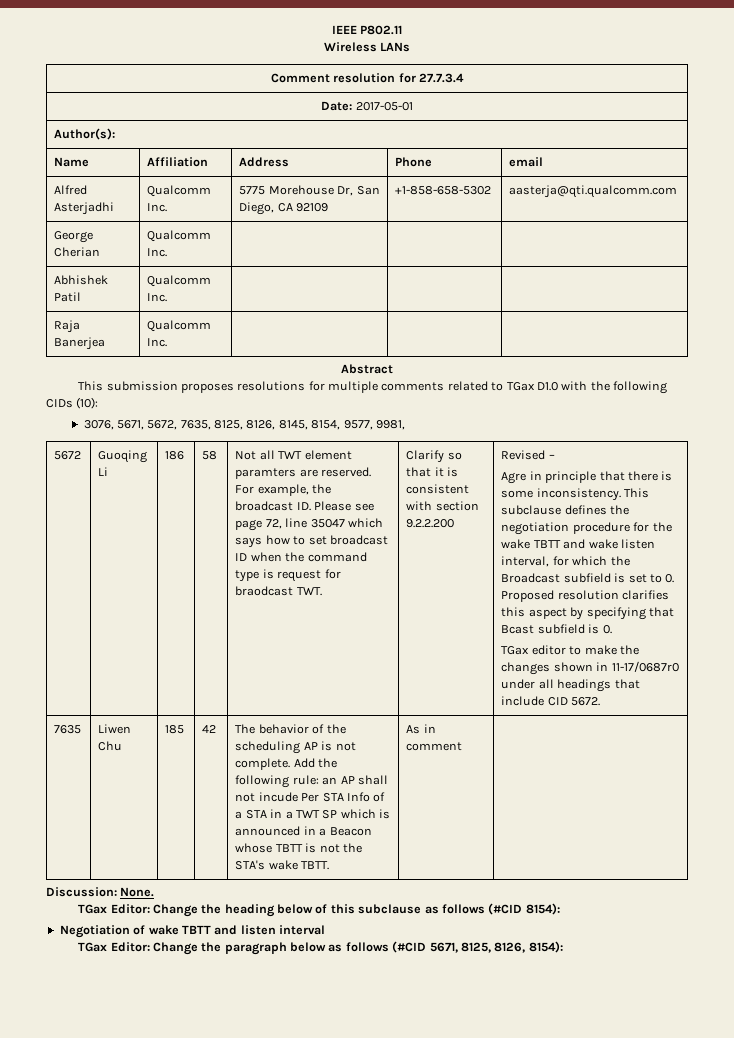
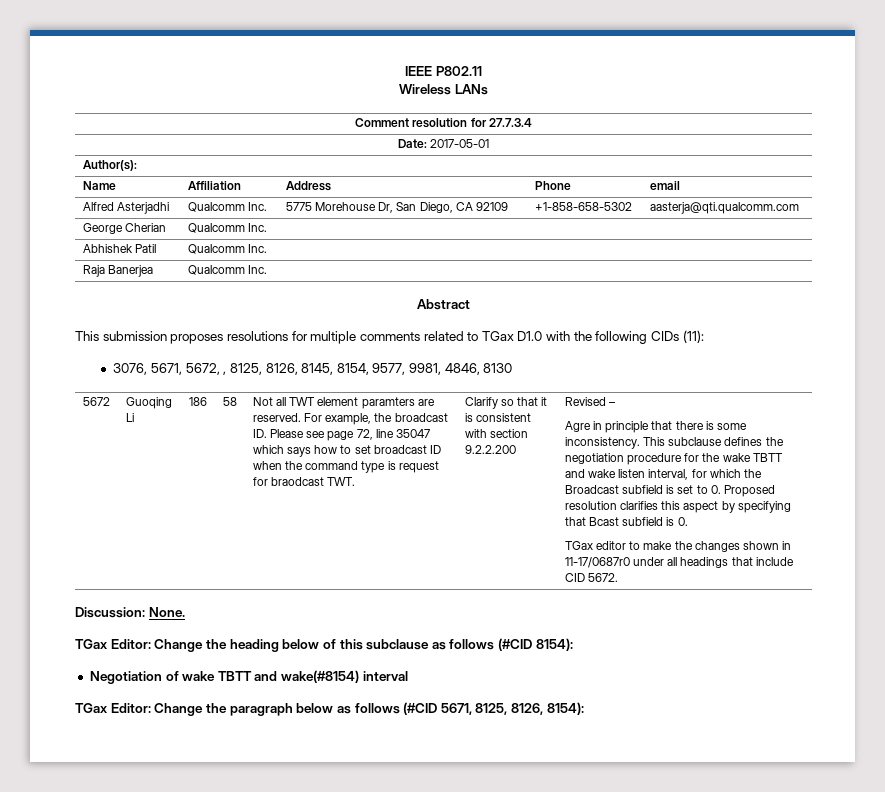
- This submission proposes resolutions for multiple comments related to TGax D1.0 with the following CIDs (10):
+ This submission proposes resolutions for multiple comments related to TGax D1.0 with the following CIDs (11):
- 3076, 5671, 5672, 7635, 8125, 8126, 8145, 8154, 9577, 9981,
+ 3076, 5671, 5672, , 8125, 8126, 8145, 8154, 9577, 9981, 4846, 8130
- 7635 | Liwen Chu | 185 | 42 | The behavior of the scheduling AP is not complete. Add the following rule: an AP shall not incude Per STA Info of a STA in a TWT SP which is announced in a Beacon whose TBTT is not the STA's wake TBTT. | As in comment
- Negotiation of wake TBTT and listen interval
+ Negotiation of wake TBTT and wake(#8154) interval

